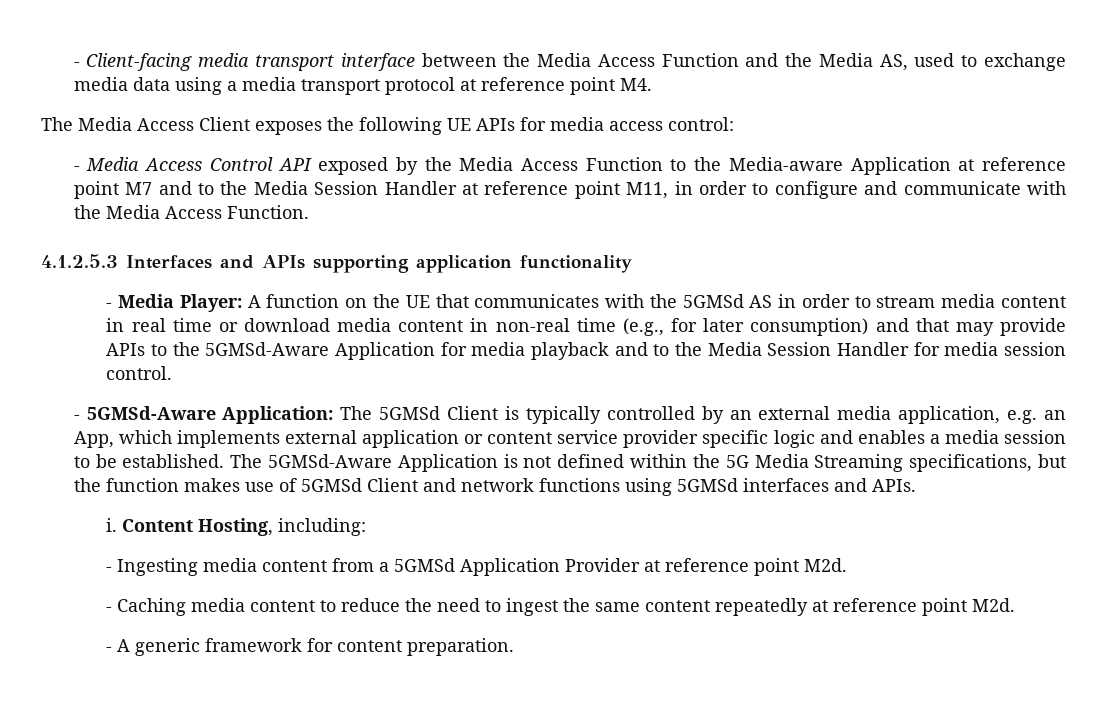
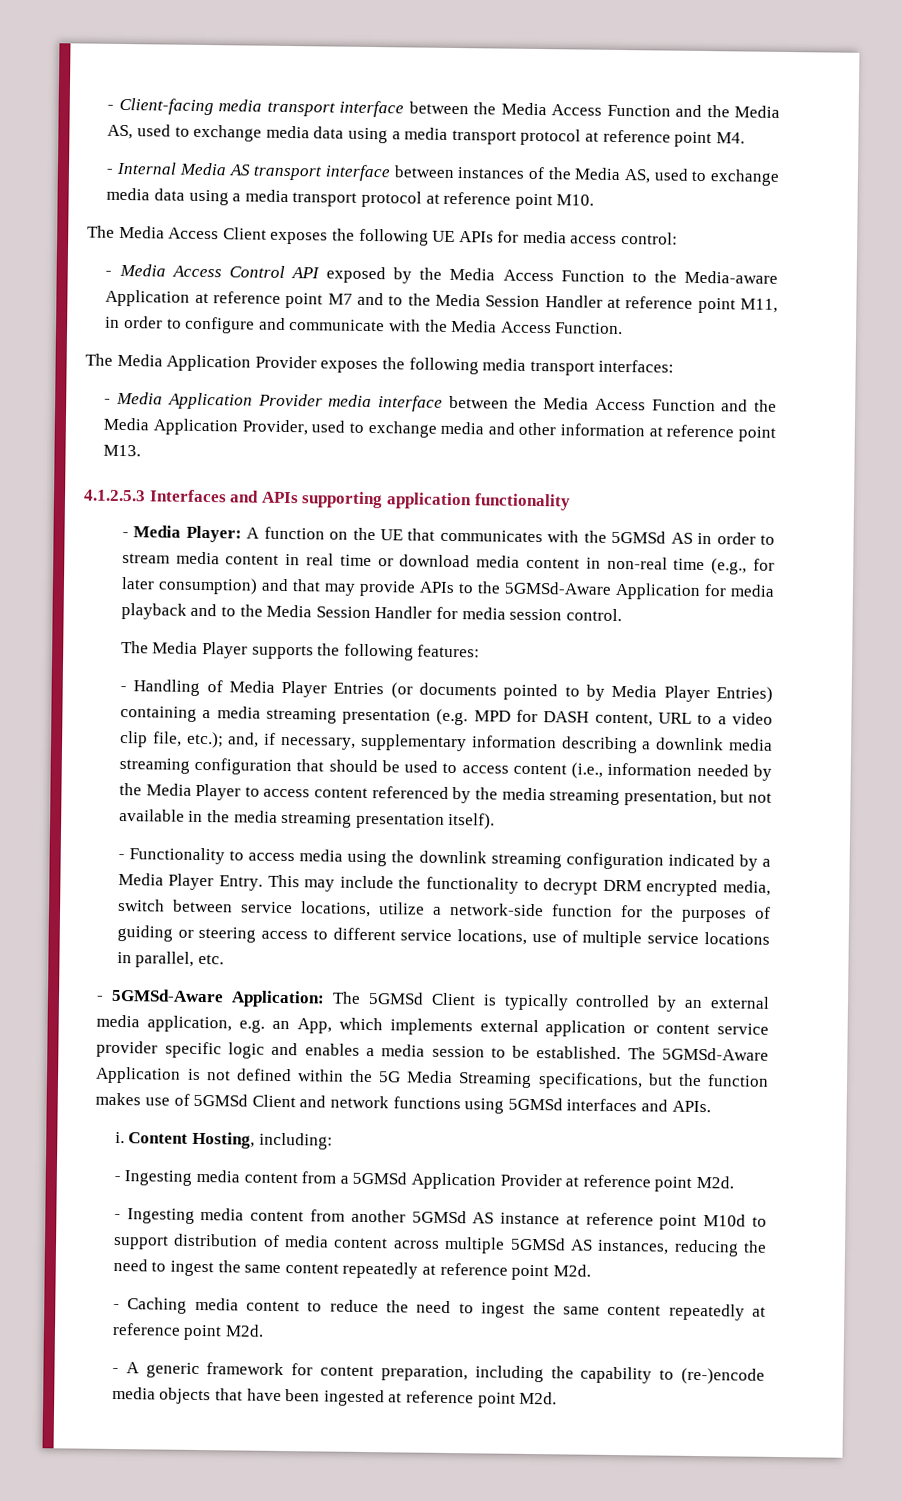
+ - Internal Media AS transport interface between instances of the Media AS, used to exchange media data using a media transport protocol at reference point M10.
+ The Media Application Provider exposes the following media transport interfaces:
+ - Media Application Provider media interface between the Media Access Function and the Media Application Provider, used to exchange media and other information at reference point M13.
+ The Media Player supports the following features:
+ - Handling of Media Player Entries (or documents pointed to by Media Player Entries) containing a media streaming presentation (e.g. MPD for DASH content, URL to a video clip file, etc.); and, if necessary, supplementary information describing a downlink media streaming configuration that should be used to access content (i.e., information needed by the Media Player to access content referenced by the media streaming presentation, but not available in the media streaming presentation itself).
+ - Functionality to access media using the downlink streaming configuration indicated by a Media Player Entry. This may include the functionality to decrypt DRM encrypted media, switch between service locations, utilize a network-side function for the purposes of guiding or steering access to different service locations, use of multiple service locations in parallel, etc.
+ - Ingesting media content from another 5GMSd AS instance at reference point M10d to support distribution of media content across multiple 5GMSd AS instances, reducing the need to ingest the same content repeatedly at reference point M2d.
- - A generic framework for content preparation.
+ - A generic framework for content preparation, including the capability to (re-)encode media objects that have been ingested at reference point M2d.

